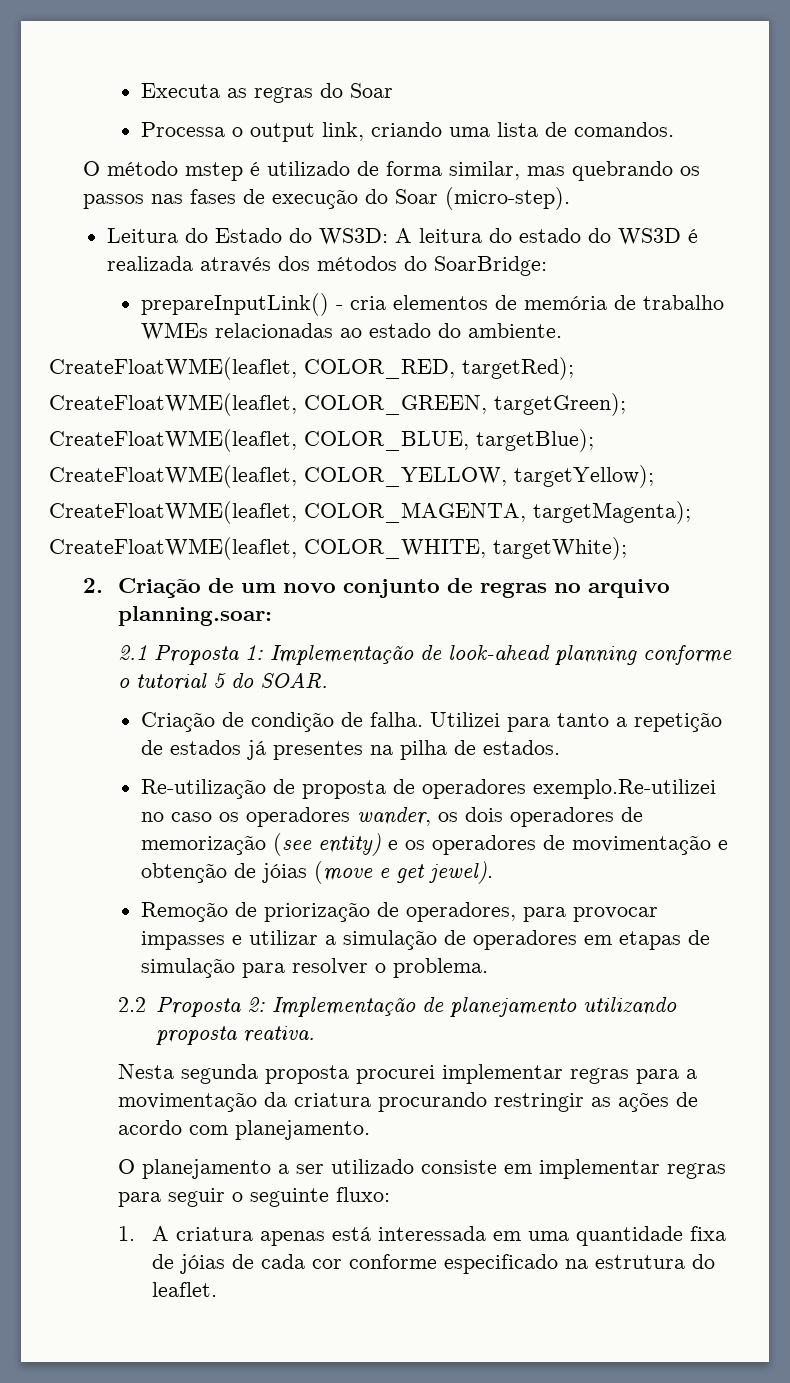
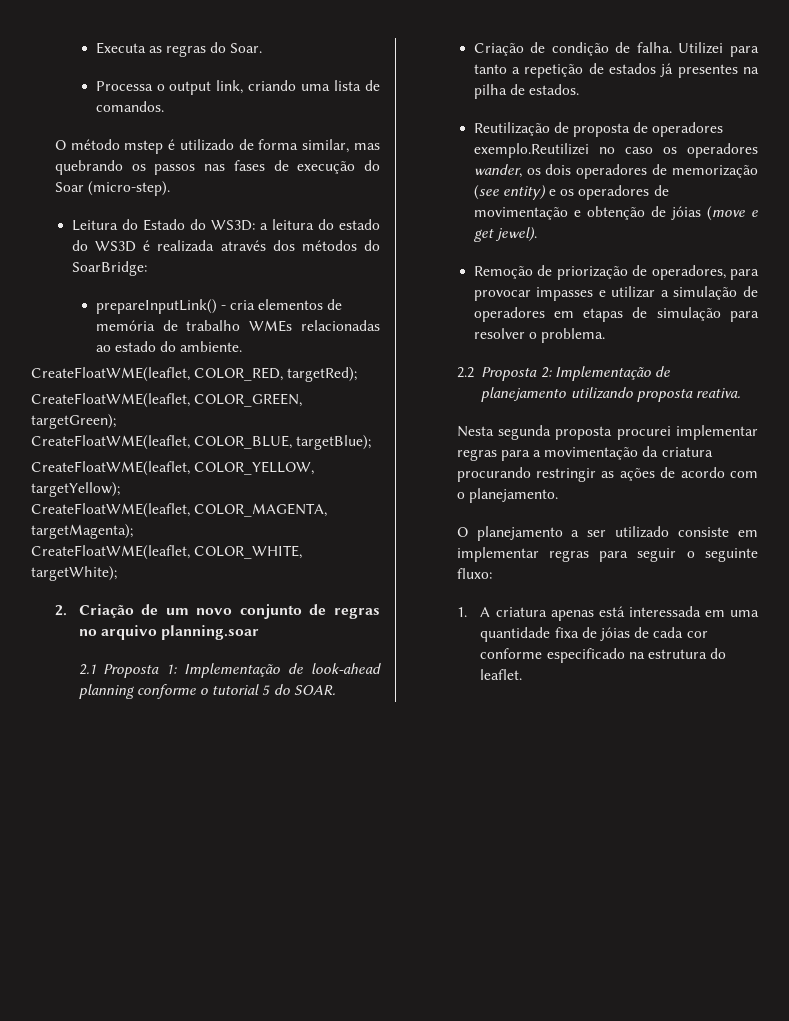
- Executa as regras do Soar
+ Executa as regras do Soar.
- Leitura do Estado do WS3D: A leitura do estado do WS3D é realizada através dos métodos do SoarBridge:
+ Leitura do Estado do WS3D: a leitura do estado do WS3D é realizada através dos métodos do SoarBridge:
- 2. Criação de um novo conjunto de regras no arquivo planning.soar:
+ 2. Criação de um novo conjunto de regras no arquivo planning.soar
- Re-utilização de proposta de operadores exemplo.Re-utilizei no caso os operadores wander, os dois operadores de memorização (see entity) e os operadores de movimentação e obtenção de jóias (move e get jewel).
+ Reutilização de proposta de operadores exemplo.Reutilizei no caso os operadores wander, os dois operadores de memorização (see entity) e os operadores de movimentação e obtenção de jóias (move e get jewel).
- Nesta segunda proposta procurei implementar regras para a movimentação da criatura procurando restringir as ações de acordo com planejamento.
+ Nesta segunda proposta procurei implementar regras para a movimentação da criatura procurando restringir as ações de acordo com o planejamento.

